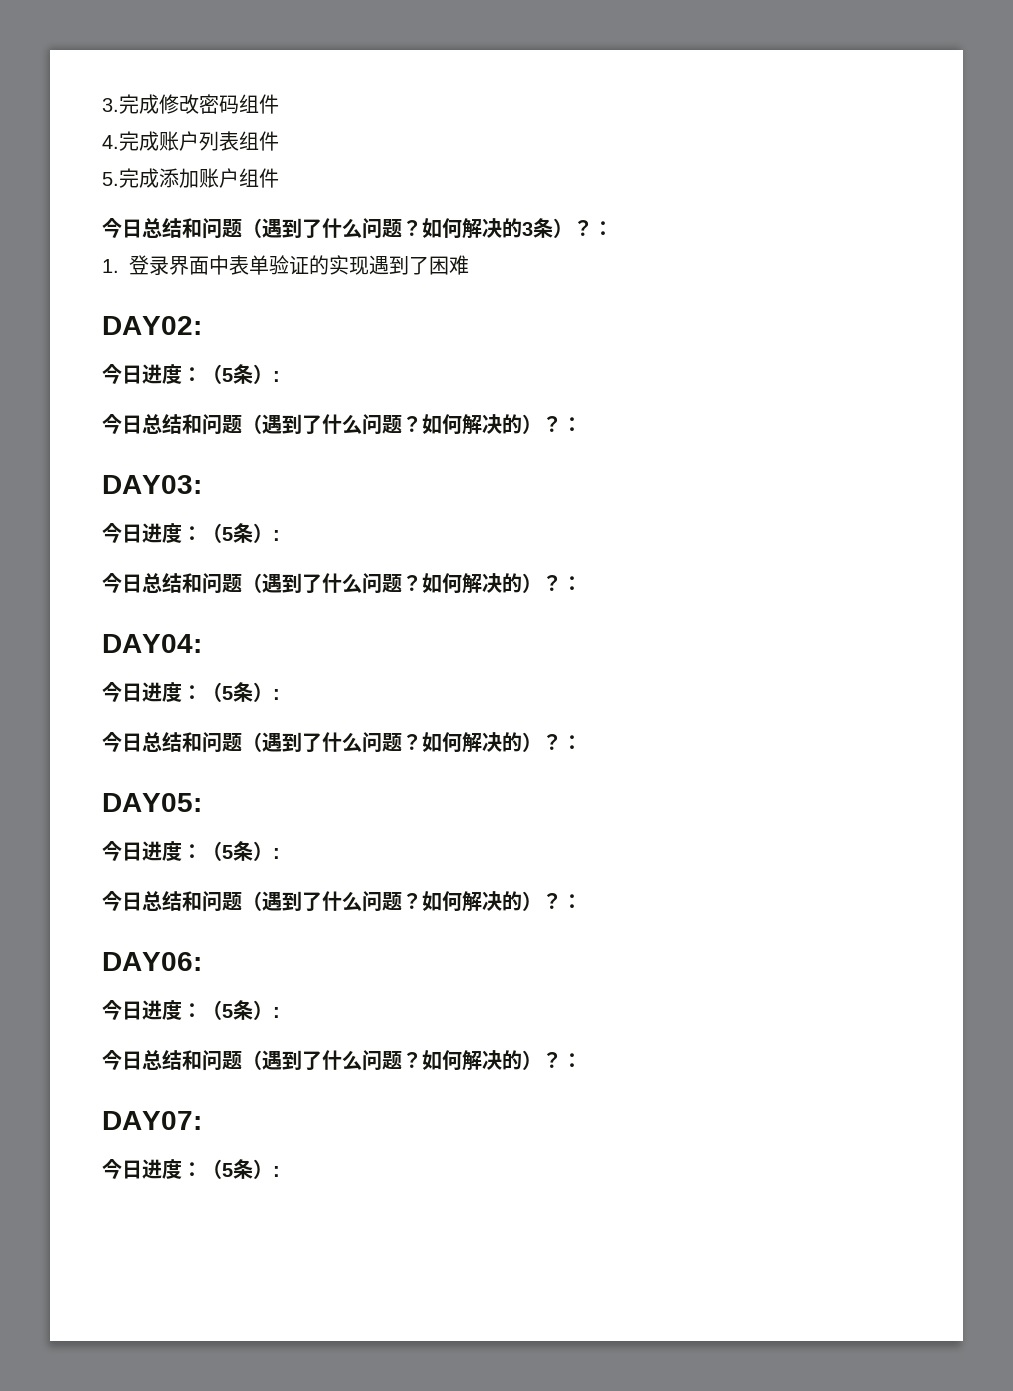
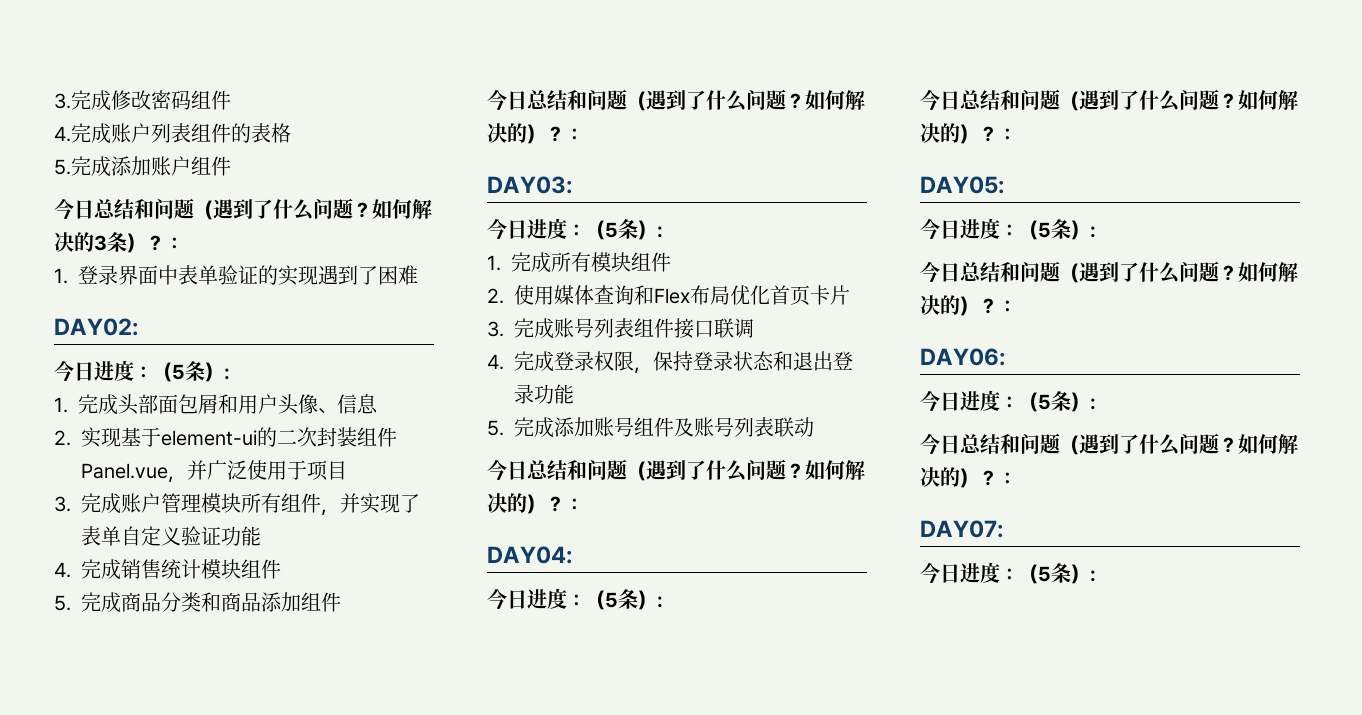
- 4.完成账户列表组件
+ 4.完成账户列表组件的表格
+ 1.完成头部面包屑和用户头像、信息
+ 2.实现基于element-ui的二次封装组件Panel.vue，并广泛使用于项目
+ 3.完成账户管理模块所有组件，并实现了表单自定义验证功能
+ 4.完成销售统计模块组件
+ 5.完成商品分类和商品添加组件
+ 1.完成所有模块组件
+ 2.使用媒体查询和Flex布局优化首页卡片
+ 3.完成账号列表组件接口联调
+ 4.完成登录权限，保持登录状态和退出登录功能
+ 5.完成添加账号组件及账号列表联动

